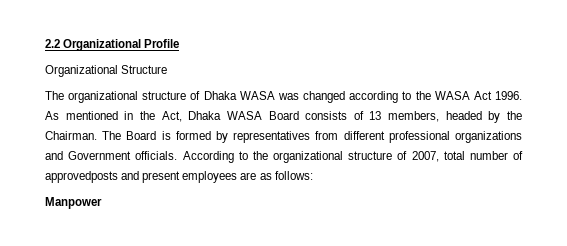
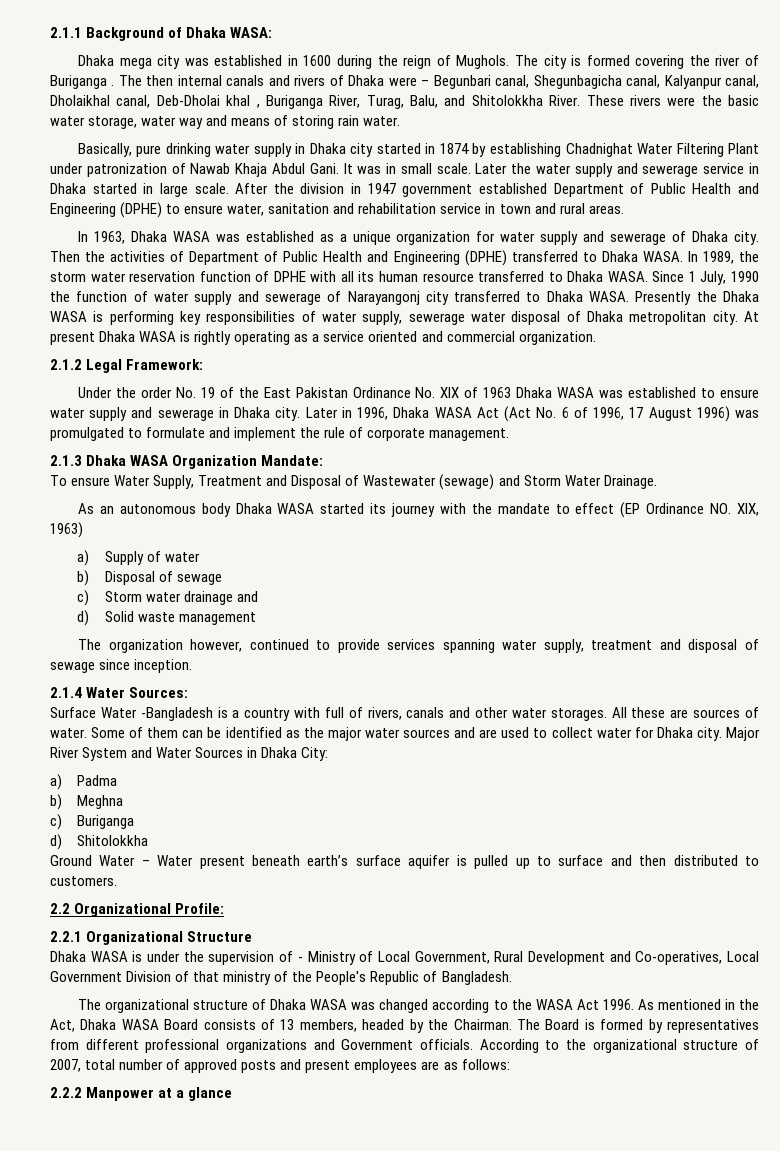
- 2.2 Organizational Profile
- Organizational Structure
+ 2.1.1 Background of Dhaka WASA:
+ Dhaka mega city was established in 1600 during the reign of Mughols. The city is formed covering the river of Buriganga . The then internal canals and rivers of Dhaka were – Begunbari canal, Shegunbagicha canal, Kalyanpur canal, Dholaikhal canal, Deb-Dholai khal , Buriganga River, Turag, Balu, and Shitolokkha River. These rivers were the basic water storage, water way and means of storing rain water.
+ Basically, pure drinking water supply in Dhaka city started in 1874 by establishing Chadnighat Water Filtering Plant under patronization of Nawab Khaja Abdul Gani. It was in small scale. Later the water supply and sewerage service in Dhaka started in large scale. After the division in 1947 government established Department of Public Health and Engineering (DPHE) to ensure water, sanitation and rehabilitation service in town and rural areas.
+ In 1963, Dhaka WASA was established as a unique organization for water supply and sewerage of Dhaka city. Then the activities of Department of Public Health and Engineering (DPHE) transferred to Dhaka WASA. In 1989, the storm water reservation function of DPHE with all its human resource transferred to Dhaka WASA. Since 1 July, 1990 the function of water supply and sewerage of Narayangonj city transferred to Dhaka WASA. Presently the Dhaka WASA is performing key responsibilities of water supply, sewerage water disposal of Dhaka metropolitan city. At present Dhaka WASA is rightly operating as a service oriented and commercial organization.
+ 2.1.2 Legal Framework:
+ Under the order No. 19 of the East Pakistan Ordinance No. XIX of 1963 Dhaka WASA was established to ensure water supply and sewerage in Dhaka city. Later in 1996, Dhaka WASA Act (Act No. 6 of 1996, 17 August 1996) was promulgated to formulate and implement the rule of corporate management.
+ 2.1.3 Dhaka WASA Organization Mandate:
+ To ensure Water Supply, Treatment and Disposal of Wastewater (sewage) and Storm Water Drainage.
+ As an autonomous body Dhaka WASA started its journey with the mandate to effect (EP Ordinance NO. XIX, 1963)
+ a) Supply of water
+ b) Disposal of sewage
+ c) Storm water drainage and
+ d) Solid waste management
+ The organization however, continued to provide services spanning water supply, treatment and disposal of sewage since inception.
+ 2.1.4 Water Sources:
+ Surface Water -Bangladesh is a country with full of rivers, canals and other water storages. All these are sources of water. Some of them can be identified as the major water sources and are used to collect water for Dhaka city. Major River System and Water Sources in Dhaka City:
+ a) Padma
+ b) Meghna
+ c) Buriganga
+ d) Shitolokkha
+ Ground Water – Water present beneath earth’s surface aquifer is pulled up to surface and then distributed to customers.
+ 2.2 Organizational Profile:
+ 2.2.1 Organizational Structure
+ Dhaka WASA is under the supervision of - Ministry of Local Government, Rural Development and Co-operatives, Local Government Division of that ministry of the People's Republic of Bangladesh.
- According to the organizational structure of 2007, total number of approvedposts and present employees are as follows:
+ According to the organizational structure of 2007, total number of approved posts and present employees are as follows:
- Manpower
+ 2.2.2 Manpower at a glance

